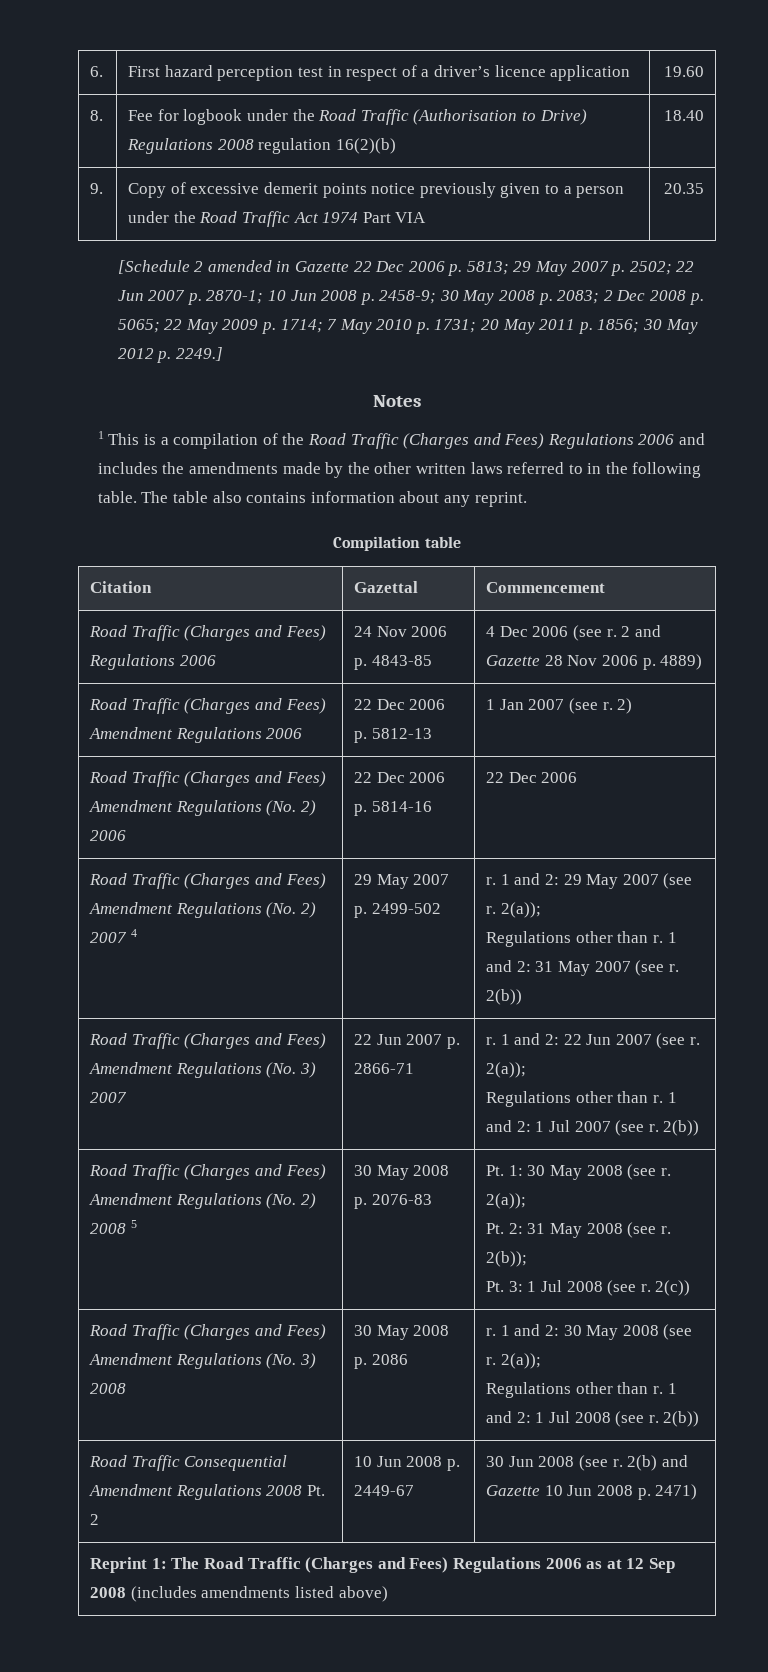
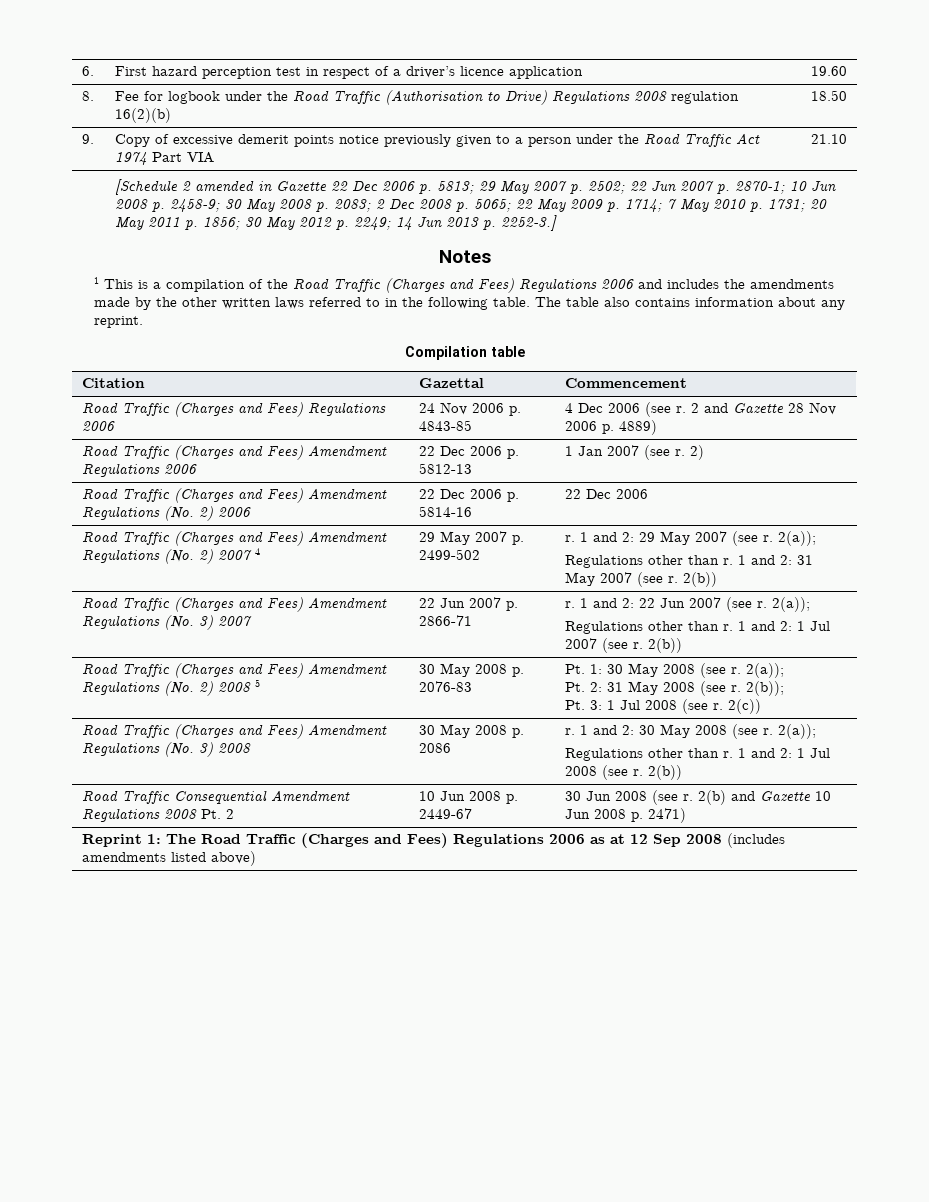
- 8. | Fee for logbook under the Road Traffic (Authorisation to Drive) Regulations 2008 regulation 16(2)(b) | 18.40
+ 8. | Fee for logbook under the Road Traffic (Authorisation to Drive) Regulations 2008 regulation 16(2)(b) | 18.50
- 9. | Copy of excessive demerit points notice previously given to a person under the Road Traffic Act 1974 Part VIA | 20.35
+ 9. | Copy of excessive demerit points notice previously given to a person under the Road Traffic Act 1974 Part VIA | 21.10
- [Schedule 2 amended in Gazette 22 Dec 2006 p. 5813; 29 May 2007 p. 2502; 22 Jun 2007 p. 2870-1; 10 Jun 2008 p. 2458-9; 30 May 2008 p. 2083; 2 Dec 2008 p. 5065; 22 May 2009 p. 1714; 7 May 2010 p. 1731; 20 May 2011 p. 1856; 30 May 2012 p. 2249.]
+ [Schedule 2 amended in Gazette 22 Dec 2006 p. 5813; 29 May 2007 p. 2502; 22 Jun 2007 p. 2870-1; 10 Jun 2008 p. 2458-9; 30 May 2008 p. 2083; 2 Dec 2008 p. 5065; 22 May 2009 p. 1714; 7 May 2010 p. 1731; 20 May 2011 p. 1856; 30 May 2012 p. 2249; 14 Jun 2013 p. 2252-3.]

